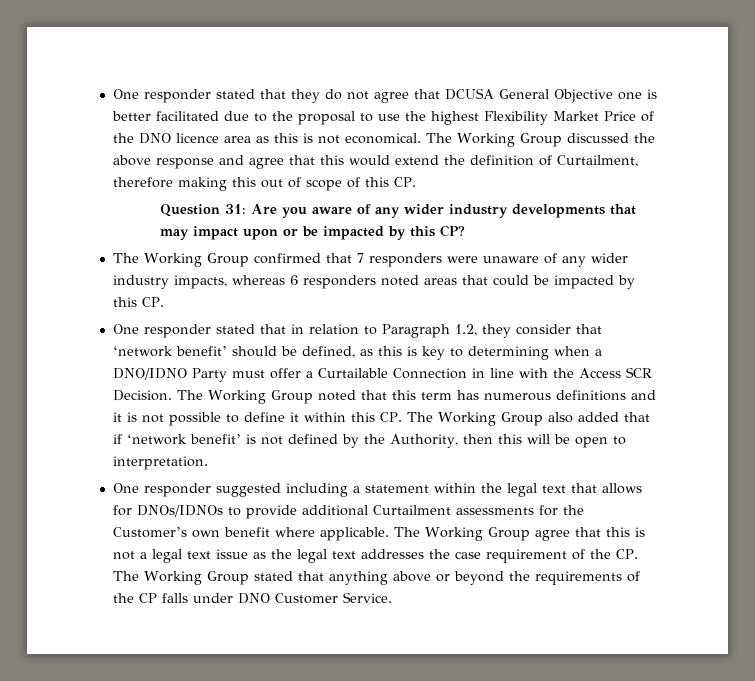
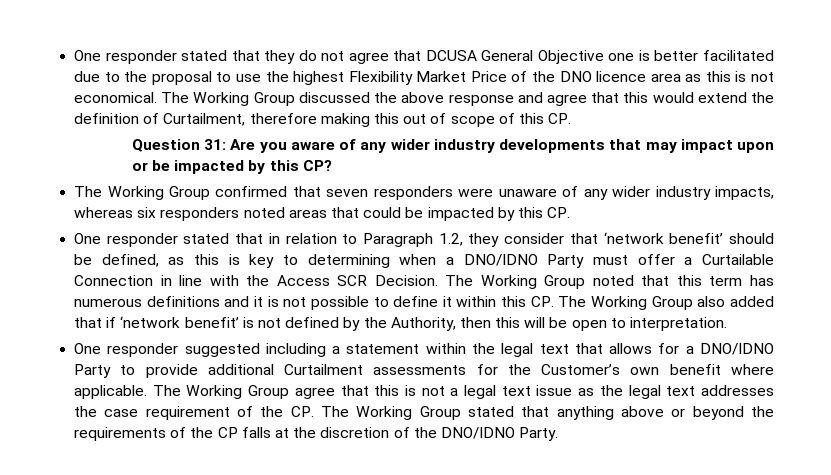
- The Working Group confirmed that 7 responders were unaware of any wider industry impacts, whereas 6 responders noted areas that could be impacted by this CP.
+ The Working Group confirmed that seven responders were unaware of any wider industry impacts, whereas six responders noted areas that could be impacted by this CP.
- One responder suggested including a statement within the legal text that allows for DNOs/IDNOs to provide additional Curtailment assessments for the Customer’s own benefit where applicable.
+ One responder suggested including a statement within the legal text that allows for a DNO/IDNO Party to provide additional Curtailment assessments for the Customer’s own benefit where applicable.
- The Working Group agree that this is not a legal text issue as the legal text addresses the case requirement of the CP. The Working Group stated that anything above or beyond the requirements of the CP falls under DNO Customer Service.
+ The Working Group agree that this is not a legal text issue as the legal text addresses the case requirement of the CP. The Working Group stated that anything above or beyond the requirements of the CP falls at the discretion of the DNO/IDNO Party.

